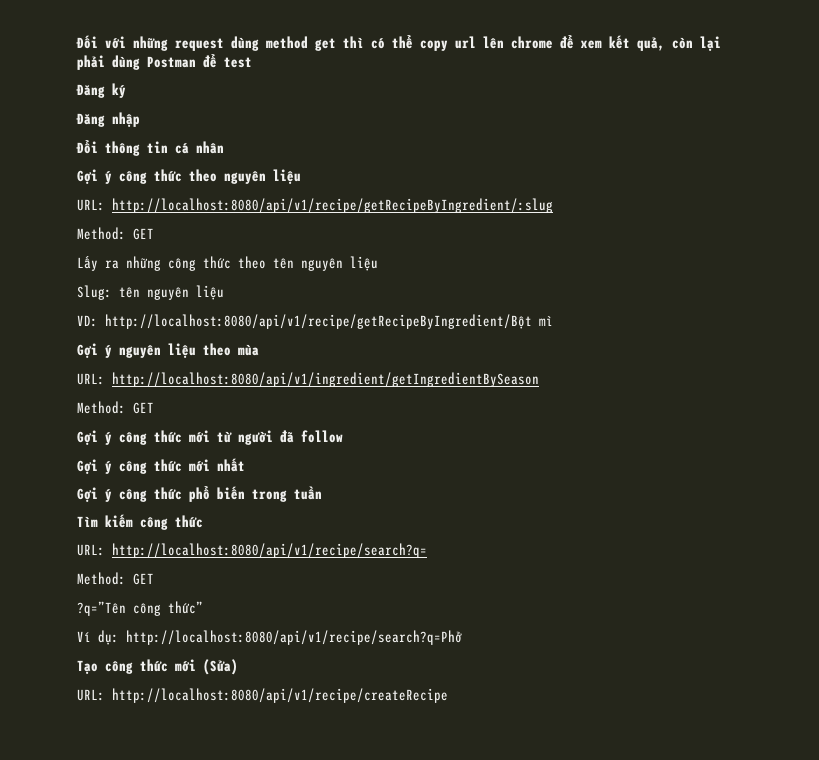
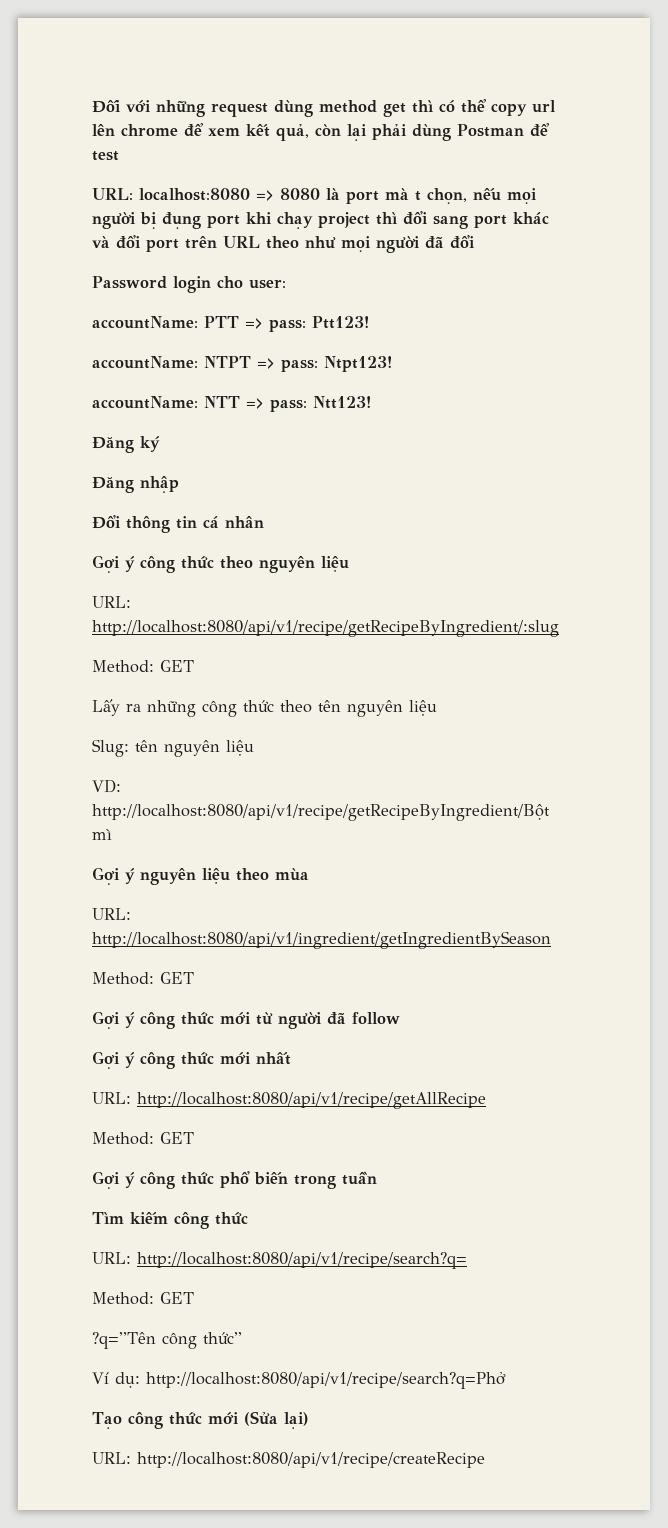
+ URL: localhost:8080 => 8080 là port mà t chọn, nếu mọi người bị đụng port khi chạy project thì đổi sang port khác và đổi port trên URL theo như mọi người đã đổi
+ Password login cho user:
+ accountName: PTT => pass: Ptt123!
+ accountName: NTPT => pass: Ntpt123!
+ accountName: NTT => pass: Ntt123!
+ URL: http://localhost:8080/api/v1/recipe/getAllRecipe
+ Method: GET
- Tạo công thức mới (Sửa)
+ Tạo công thức mới (Sửa lại)

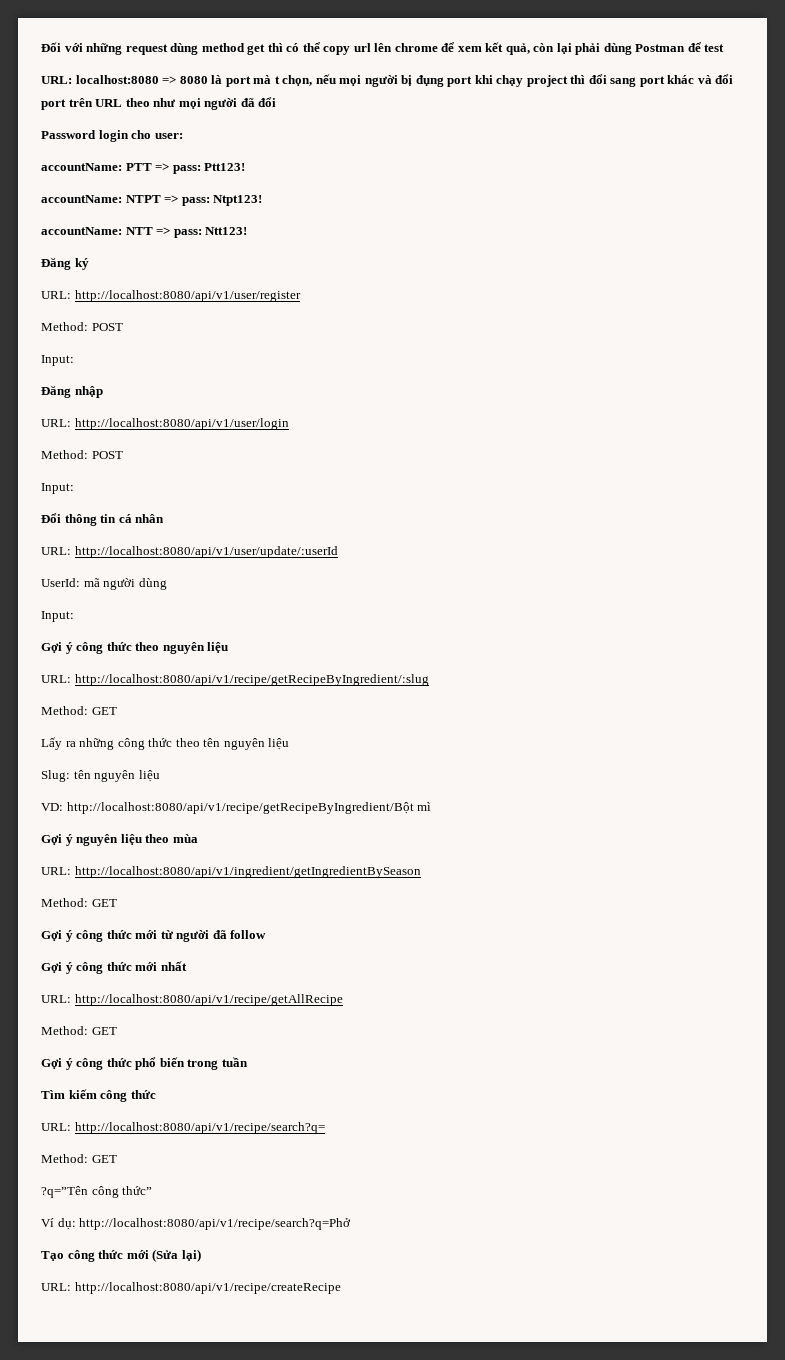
+ URL: http://localhost:8080/api/v1/user/register
+ Method: POST
+ Input:
  Đăng nhập
+ URL: http://localhost:8080/api/v1/user/login
+ Method: POST
+ Input:
+ URL: http://localhost:8080/api/v1/user/update/:userId
+ UserId: mã người dùng
+ Input:

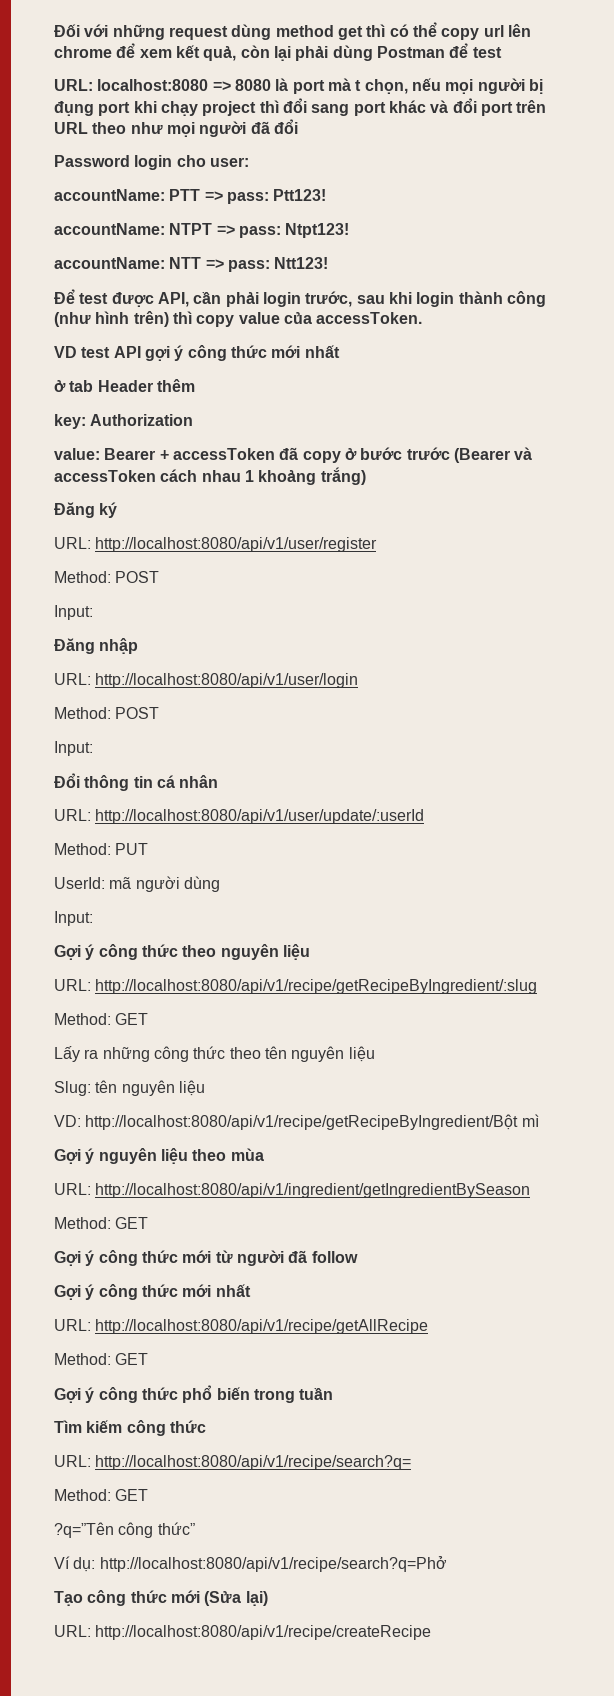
+ Để test được API, cần phải login trước, sau khi login thành công (như hình trên) thì copy value của accessToken.
+ VD test API gợi ý công thức mới nhất
+ ở tab Header thêm
+ key: Authorization
+ value: Bearer + accessToken đã copy ở bước trước (Bearer và accessToken cách nhau 1 khoảng trắng)
+ Method: PUT

